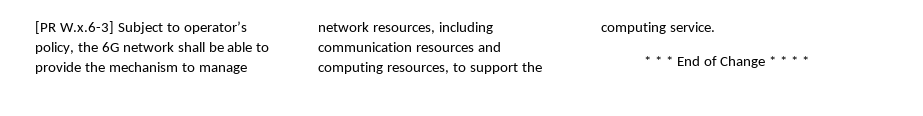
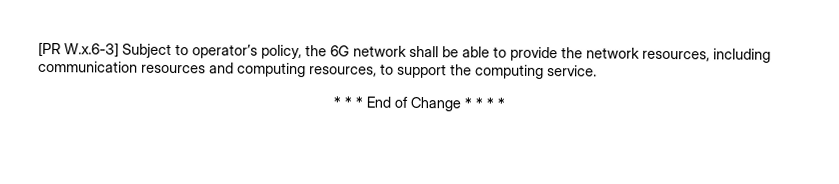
- [PR W.x.6-3] Subject to operator’s policy, the 6G network shall be able to provide the mechanism to manage network resources, including communication resources and computing resources, to support the computing service.
+ [PR W.x.6-3] Subject to operator’s policy, the 6G network shall be able to provide the network resources, including communication resources and computing resources, to support the computing service.

